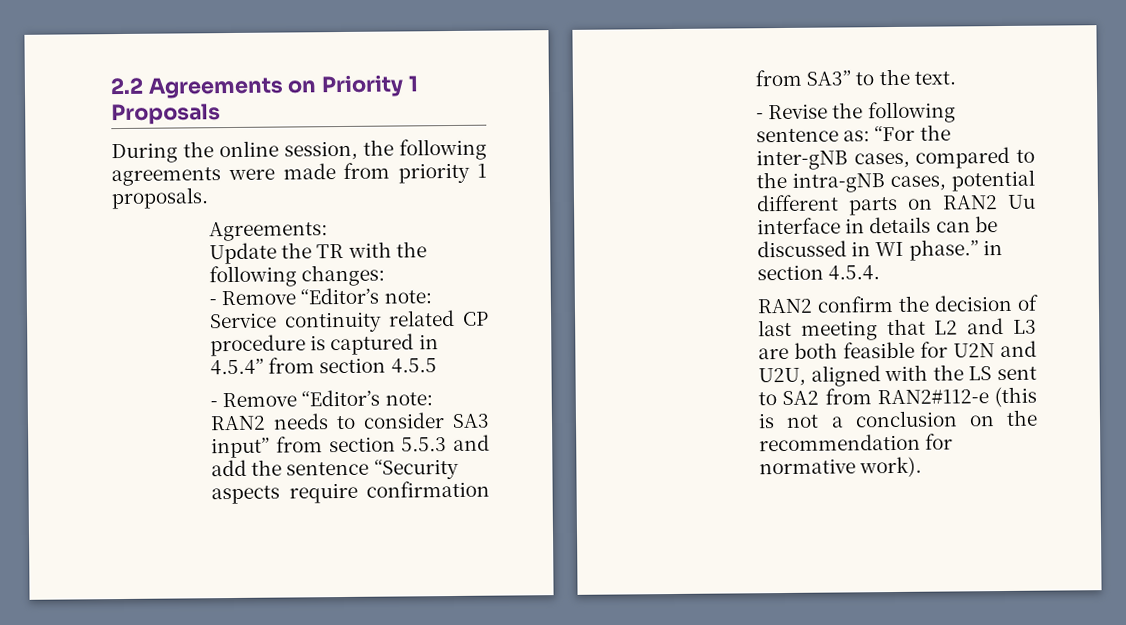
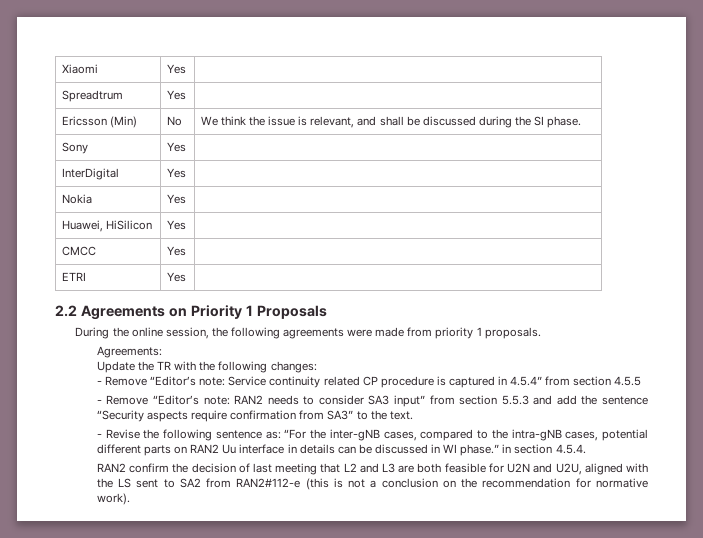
+ Xiaomi | Yes |
+ Spreadtrum | Yes |
+ Ericsson (Min) | No | We think the issue is relevant, and shall be discussed during the SI phase.
+ Sony | Yes |
+ InterDigital | Yes |
+ Nokia | Yes |
+ Huawei, HiSilicon | Yes |
+ CMCC | Yes |
+ ETRI | Yes |

